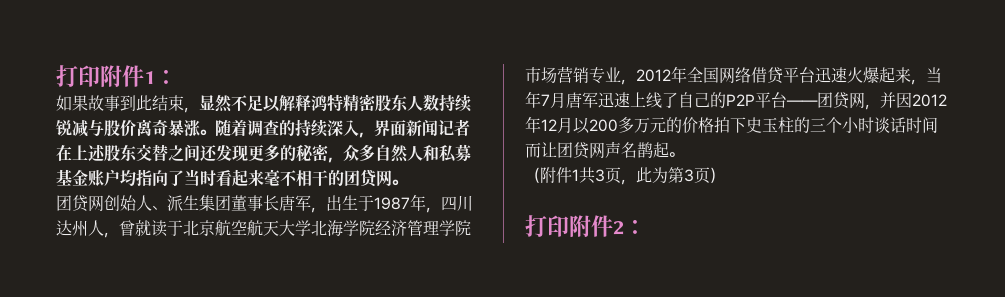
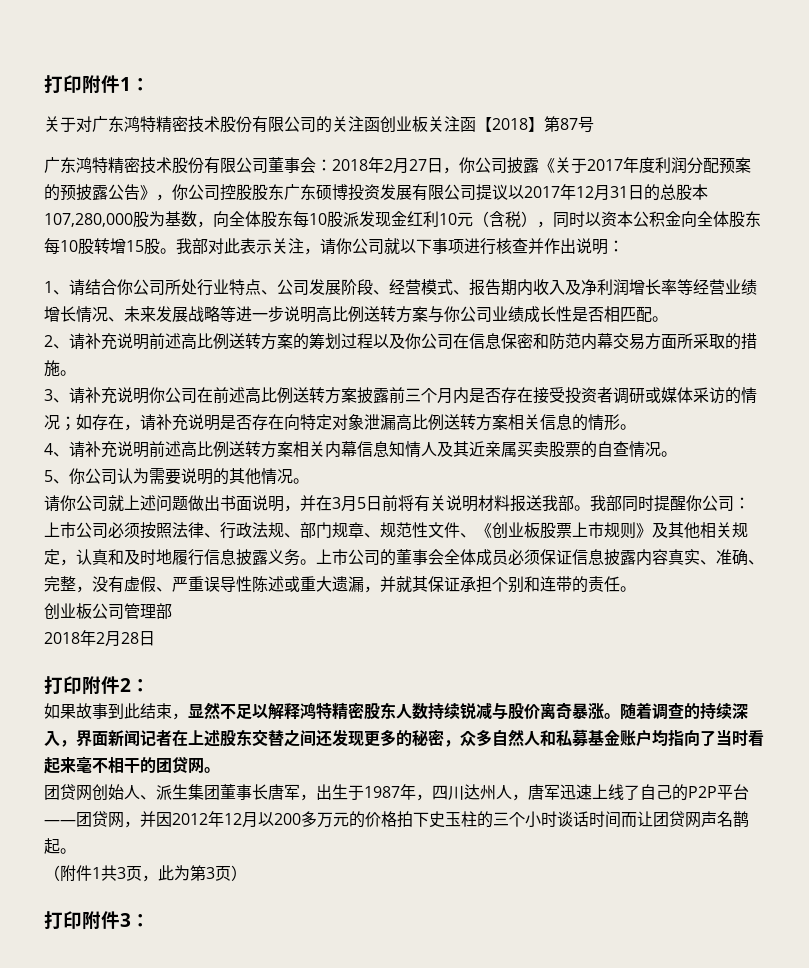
+ 关于对广东鸿特精密技术股份有限公司的关注函创业板关注函【2018】第87号
+ 广东鸿特精密技术股份有限公司董事会：2018年2月27日，你公司披露《关于2017年度利润分配预案的预披露公告》，你公司控股股东广东硕博投资发展有限公司提议以2017年12月31日的总股本107,280,000股为基数，向全体股东每10股派发现金红利10元（含税），同时以资本公积金向全体股东每10股转增15股。我部对此表示关注，请你公司就以下事项进行核查并作出说明：
+ 1、请结合你公司所处行业特点、公司发展阶段、经营模式、报告期内收入及净利润增长率等经营业绩增长情况、未来发展战略等进一步说明高比例送转方案与你公司业绩成长性是否相匹配。
+ 2、请补充说明前述高比例送转方案的筹划过程以及你公司在信息保密和防范内幕交易方面所采取的措施。
+ 3、请补充说明你公司在前述高比例送转方案披露前三个月内是否存在接受投资者调研或媒体采访的情况；如存在，请补充说明是否存在向特定对象泄漏高比例送转方案相关信息的情形。
+ 4、请补充说明前述高比例送转方案相关内幕信息知情人及其近亲属买卖股票的自查情况。
+ 5、你公司认为需要说明的其他情况。
+ 请你公司就上述问题做出书面说明，并在3月5日前将有关说明材料报送我部。我部同时提醒你公司：上市公司必须按照法律、行政法规、部门规章、规范性文件、《创业板股票上市规则》及其他相关规定，认真和及时地履行信息披露义务。上市公司的董事会全体成员必须保证信息披露内容真实、准确、完整，没有虚假、严重误导性陈述或重大遗漏，并就其保证承担个别和连带的责任。
+ 创业板公司管理部
+ 2018年2月28日
+ 打印附件2：
- 团贷网创始人、派生集团董事长唐军，出生于1987年，四川达州人，曾就读于北京航空航天大学北海学院经济管理学院市场营销专业，2012年全国网络借贷平台迅速火爆起来，当年7月唐军迅速上线了自己的P2P平台——团贷网，并因2012年12月以200多万元的价格拍下史玉柱的三个小时谈话时间而让团贷网声名鹊起。
+ 团贷网创始人、派生集团董事长唐军，出生于1987年，四川达州人，唐军迅速上线了自己的P2P平台——团贷网，并因2012年12月以200多万元的价格拍下史玉柱的三个小时谈话时间而让团贷网声名鹊起。
- 打印附件2：
+ 打印附件3：

